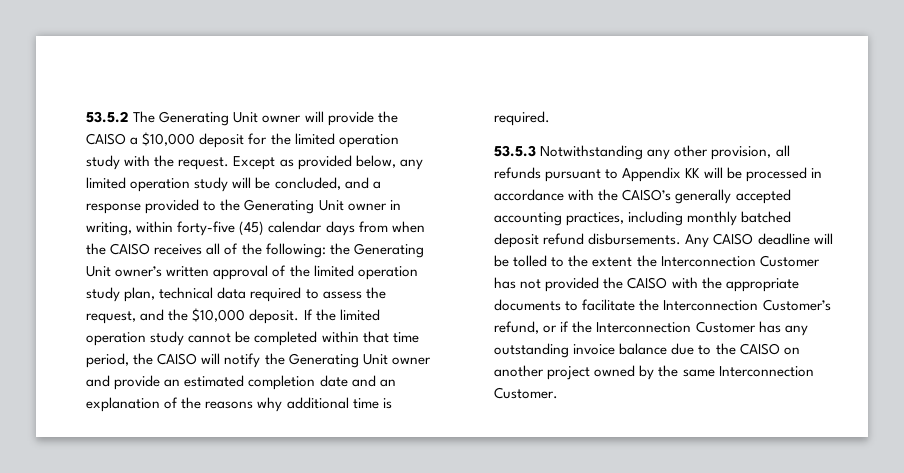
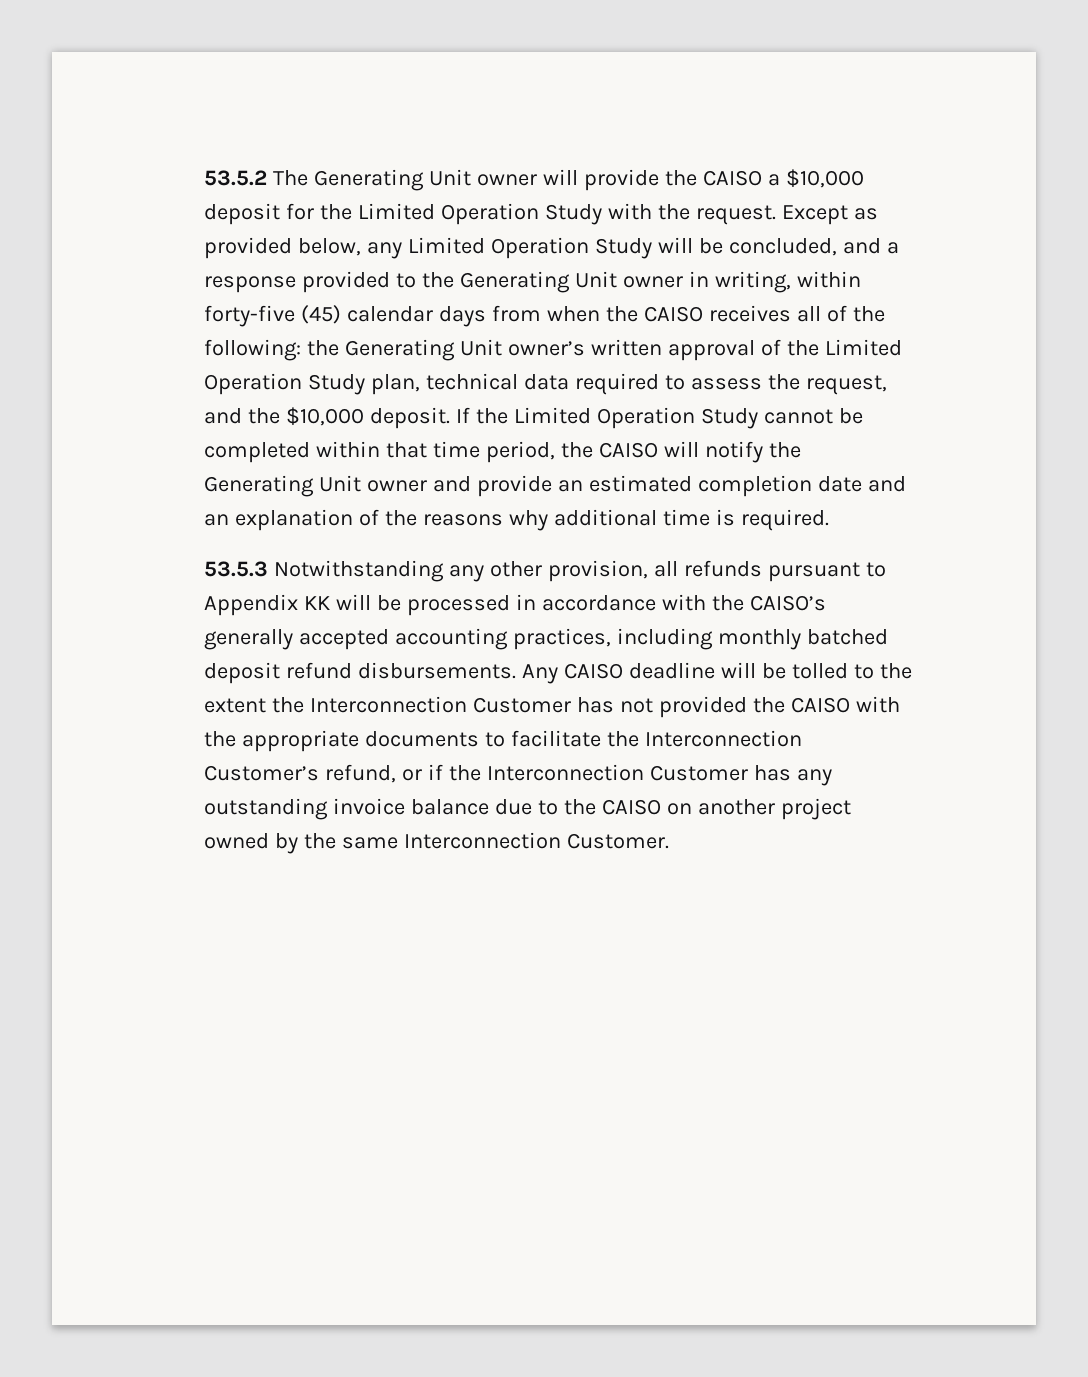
- 53.5.2 The Generating Unit owner will provide the CAISO a $10,000 deposit for the limited operation study with the request.
+ 53.5.2 The Generating Unit owner will provide the CAISO a $10,000 deposit for the Limited Operation Study with the request.
- Except as provided below, any limited operation study will be concluded, and a response provided to the Generating Unit owner in writing, within forty-five (45) calendar days from when the CAISO receives all of the following: the Generating Unit owner’s written approval of the limited operation study plan, technical data required to assess the request, and the $10,000 deposit.
+ Except as provided below, any Limited Operation Study will be concluded, and a response provided to the Generating Unit owner in writing, within forty-five (45) calendar days from when the CAISO receives all of the following: the Generating Unit owner’s written approval of the Limited Operation Study plan, technical data required to assess the request, and the $10,000 deposit.
- If the limited operation study cannot be completed within that time period, the CAISO will notify the Generating Unit owner and provide an estimated completion date and an explanation of the reasons why additional time is required.
+ If the Limited Operation Study cannot be completed within that time period, the CAISO will notify the Generating Unit owner and provide an estimated completion date and an explanation of the reasons why additional time is required.

